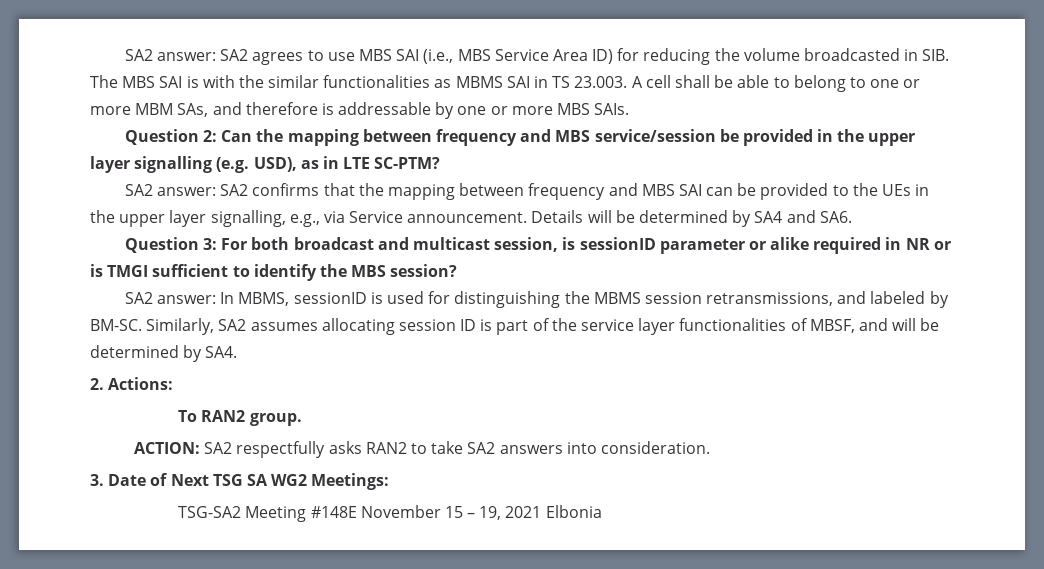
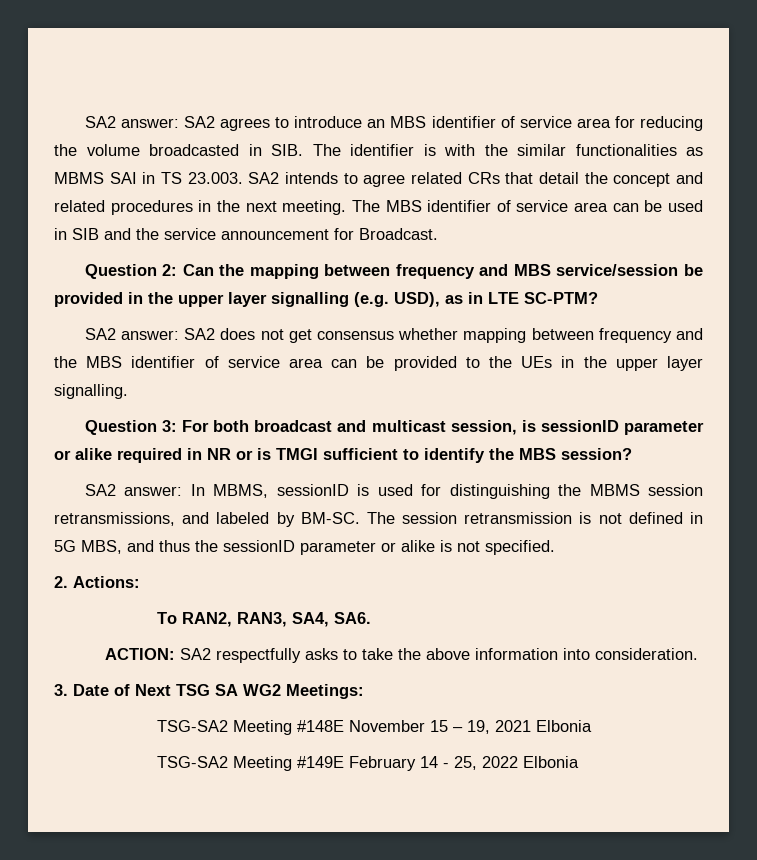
- SA2 answer: SA2 agrees to use MBS SAI (i.e., MBS Service Area ID) for reducing the volume broadcasted in SIB. The MBS SAI is with the similar functionalities as MBMS SAI in TS 23.003. A cell shall be able to belong to one or more MBM SAs, and therefore is addressable by one or more MBS SAIs.
+ SA2 answer: SA2 agrees to introduce an MBS identifier of service area for reducing the volume broadcasted in SIB. The identifier is with the similar functionalities as MBMS SAI in TS 23.003. SA2 intends to agree related CRs that detail the concept and related procedures in the next meeting. The MBS identifier of service area can be used in SIB and the service announcement for Broadcast.
- SA2 answer: SA2 confirms that the mapping between frequency and MBS SAI can be provided to the UEs in the upper layer signalling, e.g., via Service announcement. Details will be determined by SA4 and SA6.
+ SA2 answer: SA2 does not get consensus whether mapping between frequency and the MBS identifier of service area can be provided to the UEs in the upper layer signalling.
- Similarly, SA2 assumes allocating session ID is part of the service layer functionalities of MBSF, and will be determined by SA4.
+ The session retransmission is not defined in 5G MBS, and thus the sessionID parameter or alike is not specified.
- To RAN2 group.
+ To RAN2, RAN3, SA4, SA6.
- ACTION: SA2 respectfully asks RAN2 to take SA2 answers into consideration.
+ ACTION: SA2 respectfully asks to take the above information into consideration.
+ TSG-SA2 Meeting #149E February 14 - 25, 2022 Elbonia

